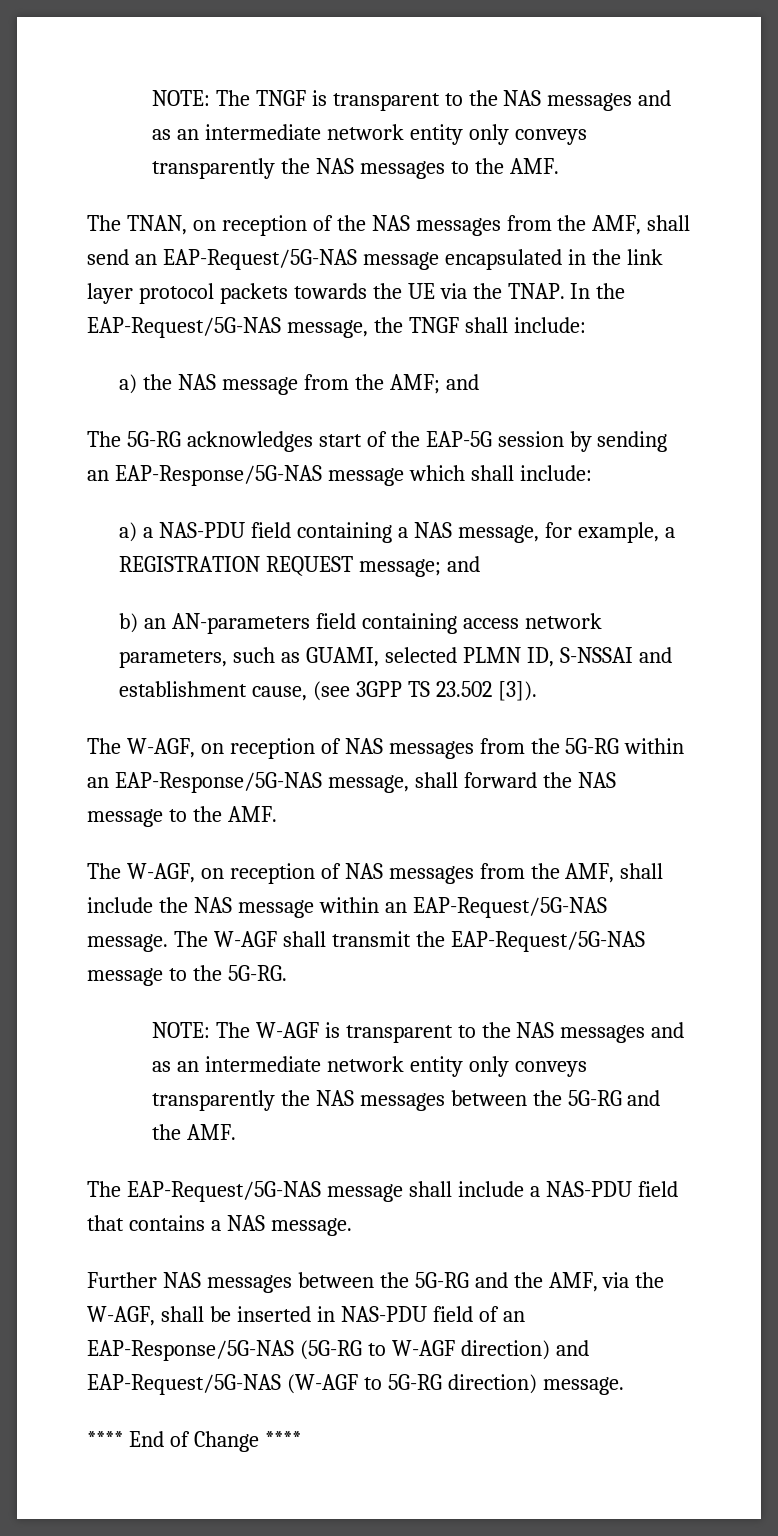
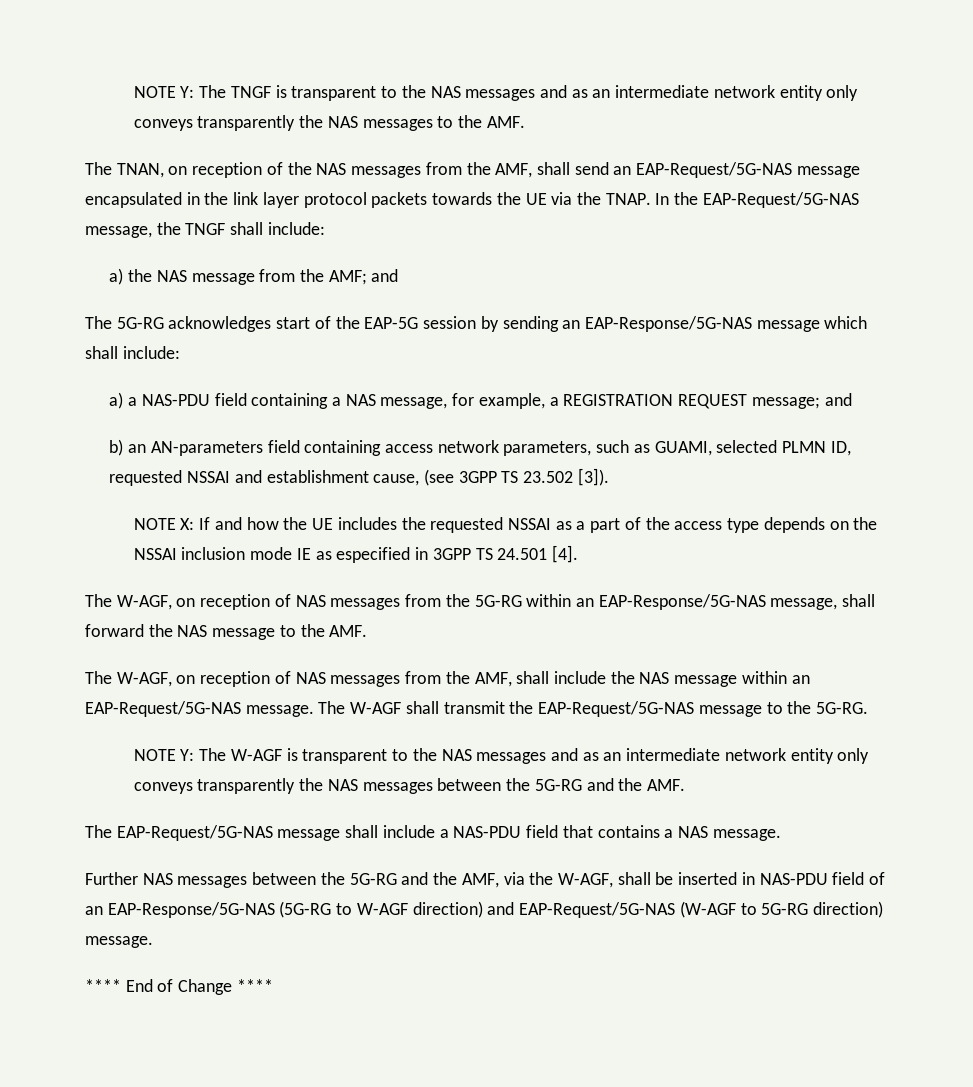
- NOTE: The TNGF is transparent to the NAS messages and as an intermediate network entity only conveys transparently the NAS messages to the AMF.
+ NOTE Y: The TNGF is transparent to the NAS messages and as an intermediate network entity only conveys transparently the NAS messages to the AMF.
- b) an AN-parameters field containing access network parameters, such as GUAMI, selected PLMN ID, S-NSSAI and establishment cause, (see 3GPP TS 23.502 [3]).
+ b) an AN-parameters field containing access network parameters, such as GUAMI, selected PLMN ID, requested NSSAI and establishment cause, (see 3GPP TS 23.502 [3]).
+ NOTE X: If and how the UE includes the requested NSSAI as a part of the access type depends on the NSSAI inclusion mode IE as especified in 3GPP TS 24.501 [4].
- NOTE: The W-AGF is transparent to the NAS messages and as an intermediate network entity only conveys transparently the NAS messages between the 5G-RG and the AMF.
+ NOTE Y: The W-AGF is transparent to the NAS messages and as an intermediate network entity only conveys transparently the NAS messages between the 5G-RG and the AMF.

